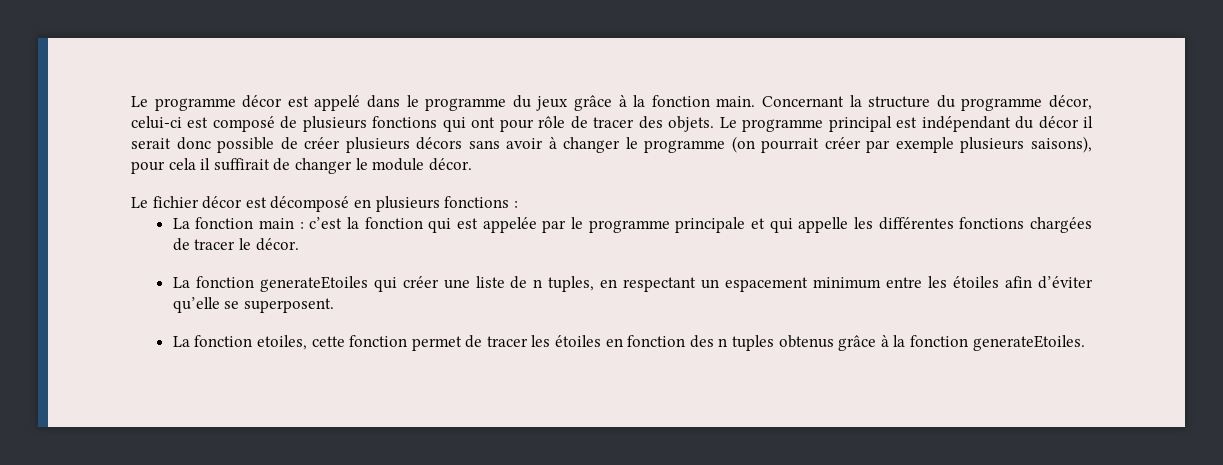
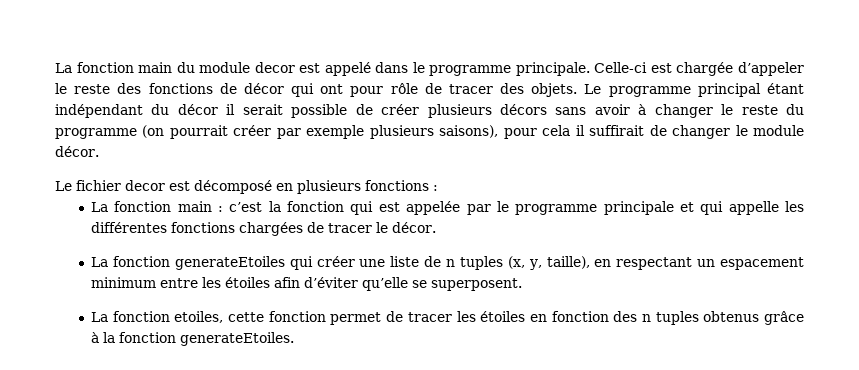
- Le programme décor est appelé dans le programme du jeux grâce à la fonction main. Concernant la structure du programme décor, celui-ci est composé de plusieurs fonctions qui ont pour rôle de tracer des objets.
+ La fonction main du module decor est appelé dans le programme principale. Celle-ci est chargée d’appeler le reste des fonctions de décor qui ont pour rôle de tracer des objets.
- Le programme principal est indépendant du décor il serait donc possible de créer plusieurs décors sans avoir à changer le programme (on pourrait créer par exemple plusieurs saisons), pour cela il suffirait de changer le module décor.
+ Le programme principal étant indépendant du décor il serait possible de créer plusieurs décors sans avoir à changer le reste du programme (on pourrait créer par exemple plusieurs saisons), pour cela il suffirait de changer le module décor.
- Le fichier décor est décomposé en plusieurs fonctions :
+ Le fichier decor est décomposé en plusieurs fonctions :
- La fonction generateEtoiles qui créer une liste de n tuples, en respectant un espacement minimum entre les étoiles afin d’éviter qu’elle se superposent.
+ La fonction generateEtoiles qui créer une liste de n tuples (x, y, taille), en respectant un espacement minimum entre les étoiles afin d’éviter qu’elle se superposent.

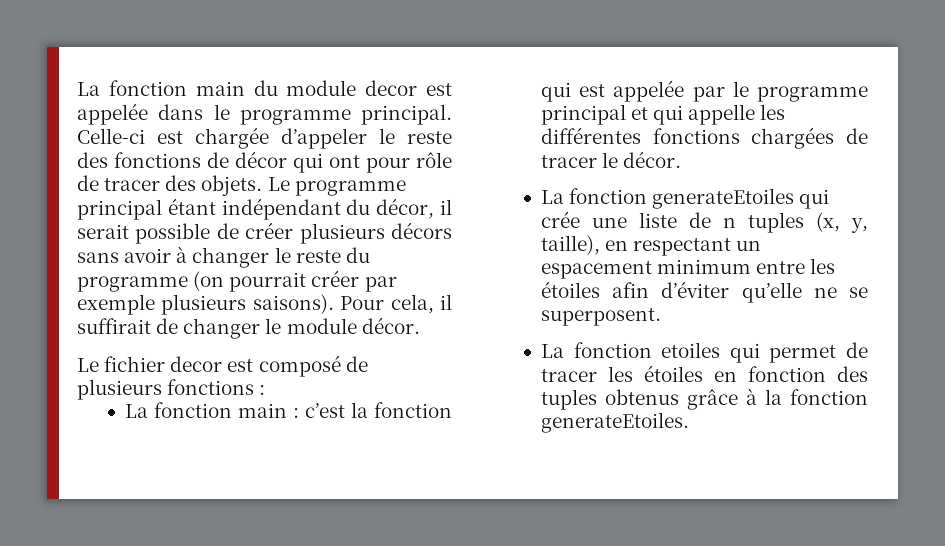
- La fonction main du module decor est appelé dans le programme principale.
+ La fonction main du module decor est appelée dans le programme principal.
- Le programme principal étant indépendant du décor il serait possible de créer plusieurs décors sans avoir à changer le reste du programme (on pourrait créer par exemple plusieurs saisons), pour cela il suffirait de changer le module décor.
+ Le programme principal étant indépendant du décor, il serait possible de créer plusieurs décors sans avoir à changer le reste du programme (on pourrait créer par exemple plusieurs saisons). Pour cela, il suffirait de changer le module décor.
- Le fichier decor est décomposé en plusieurs fonctions :
+ Le fichier decor est composé de plusieurs fonctions :
- La fonction main : c’est la fonction qui est appelée par le programme principale et qui appelle les différentes fonctions chargées de tracer le décor.
+ La fonction main : c’est la fonction qui est appelée par le programme principal et qui appelle les différentes fonctions chargées de tracer le décor.
- La fonction generateEtoiles qui créer une liste de n tuples (x, y, taille), en respectant un espacement minimum entre les étoiles afin d’éviter qu’elle se superposent.
+ La fonction generateEtoiles qui crée une liste de n tuples (x, y, taille), en respectant un espacement minimum entre les étoiles afin d’éviter qu’elle ne se superposent.
- La fonction etoiles, cette fonction permet de tracer les étoiles en fonction des n tuples obtenus grâce à la fonction generateEtoiles.
+ La fonction etoiles qui permet de tracer les étoiles en fonction des tuples obtenus grâce à la fonction generateEtoiles.

